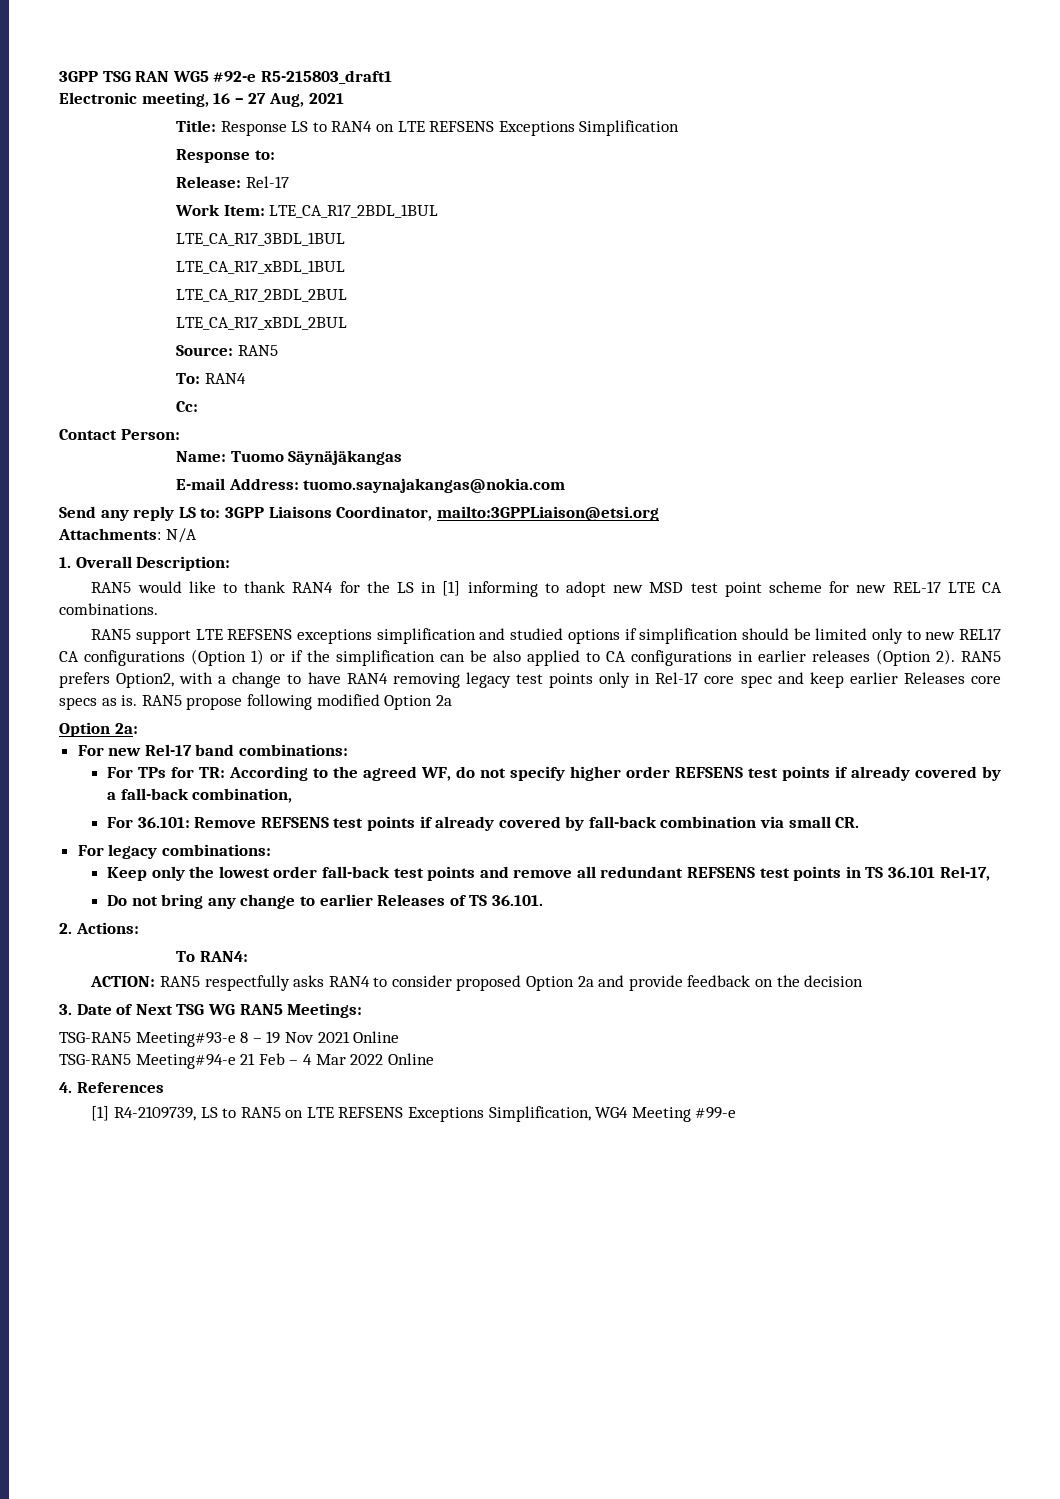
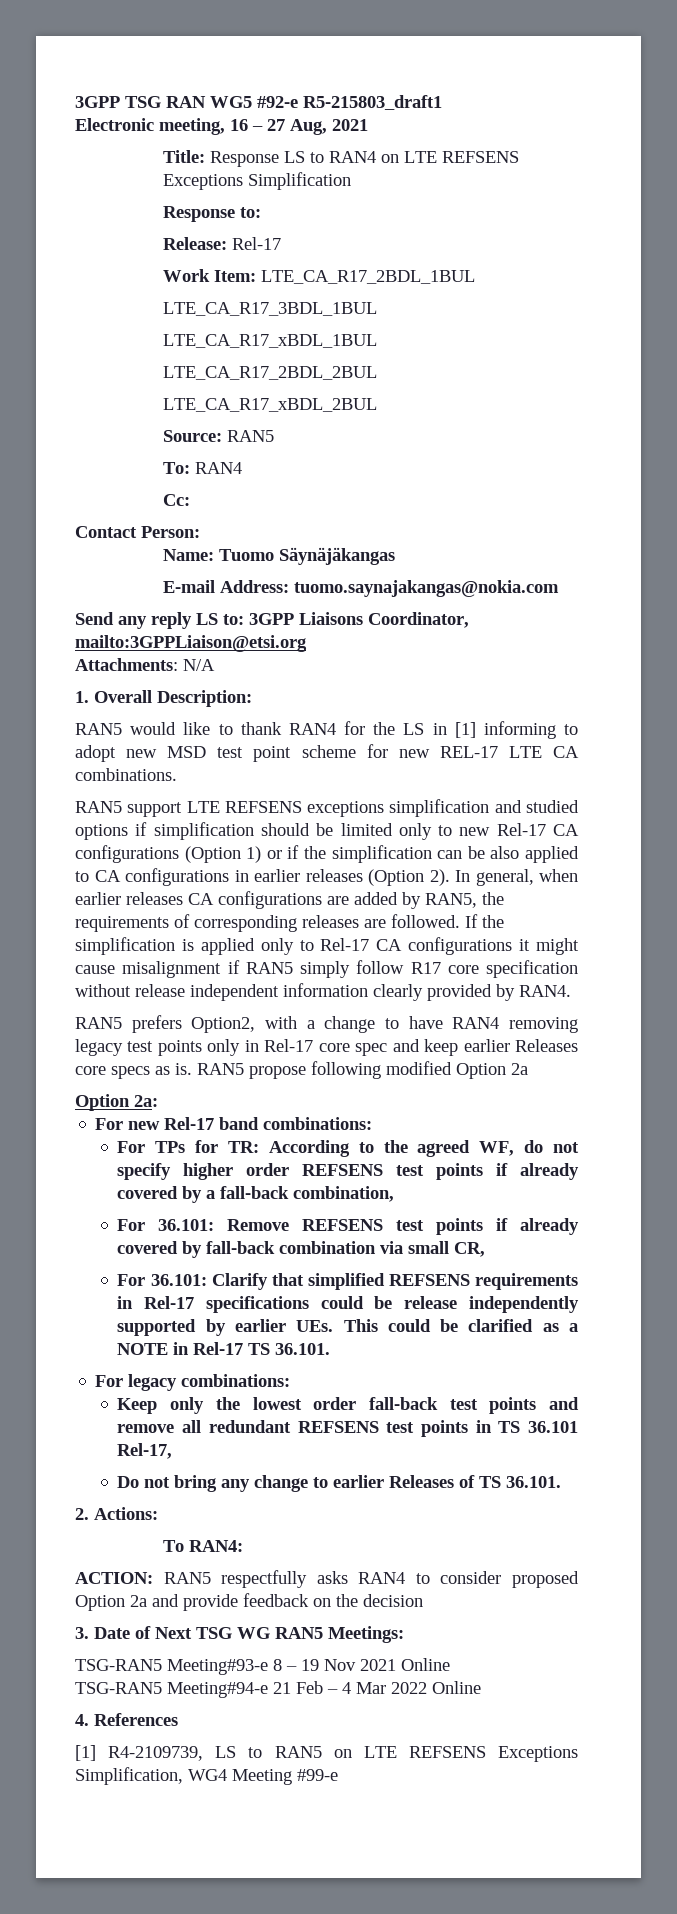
- RAN5 support LTE REFSENS exceptions simplification and studied options if simplification should be limited only to new REL17 CA configurations (Option 1) or if the simplification can be also applied to CA configurations in earlier releases (Option 2). RAN5 prefers Option2, with a change to have RAN4 removing legacy test points only in Rel-17 core spec and keep earlier Releases core specs as is.
+ RAN5 support LTE REFSENS exceptions simplification and studied options if simplification should be limited only to new Rel-17 CA configurations (Option 1) or if the simplification can be also applied to CA configurations in earlier releases (Option 2). In general, when earlier releases CA configurations are added by RAN5, the requirements of corresponding releases are followed. If the simplification is applied only to Rel-17 CA configurations it might cause misalignment if RAN5 simply follow R17 core specification without release independent information clearly provided by RAN4.
+ RAN5 prefers Option2, with a change to have RAN4 removing legacy test points only in Rel-17 core spec and keep earlier Releases core specs as is.
- For 36.101: Remove REFSENS test points if already covered by fall-back combination via small CR.
+ For 36.101: Remove REFSENS test points if already covered by fall-back combination via small CR,
+ For 36.101: Clarify that simplified REFSENS requirements in Rel-17 specifications could be release independently supported by earlier UEs. This could be clarified as a NOTE in Rel-17 TS 36.101.

